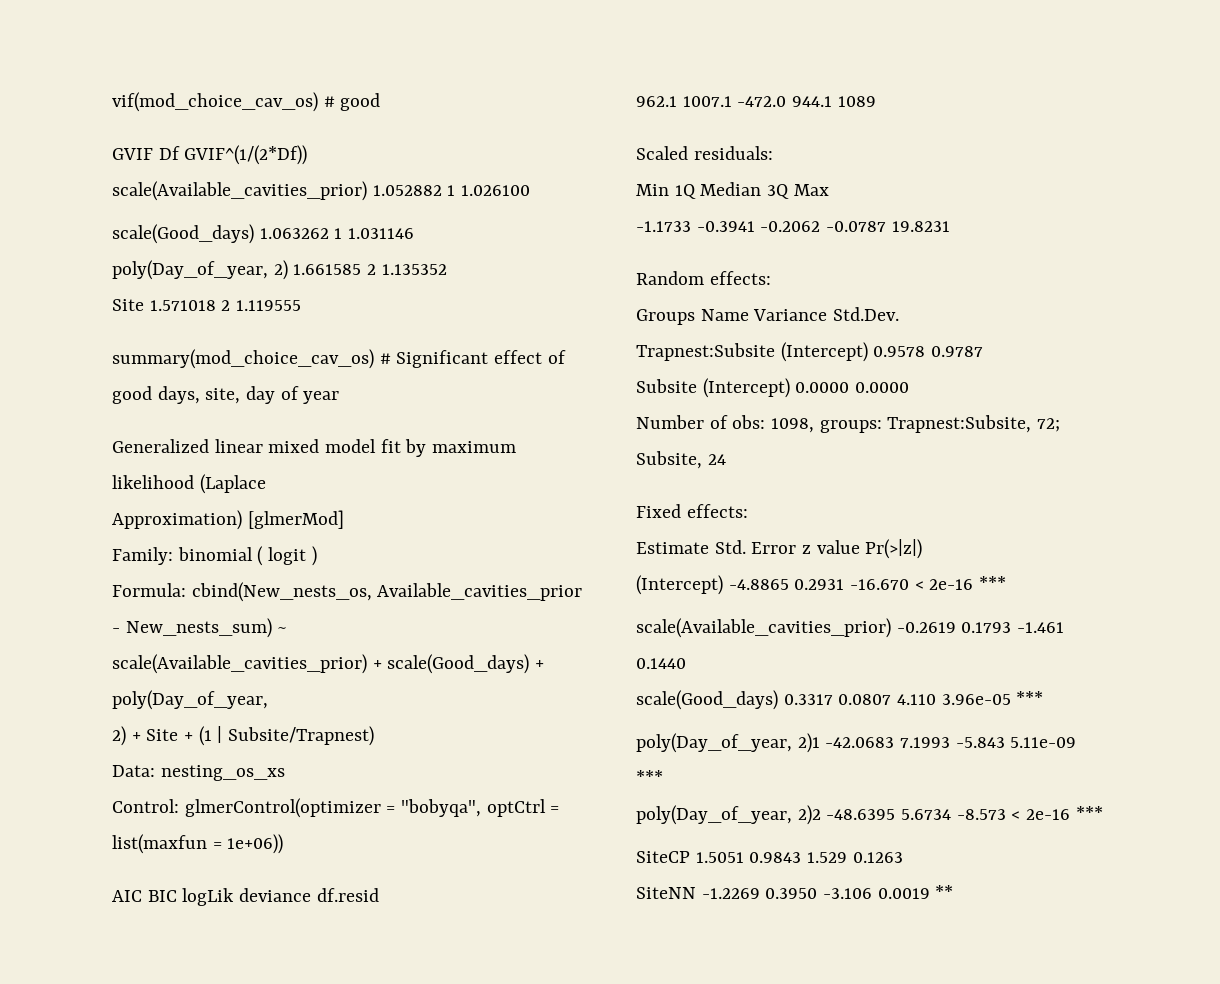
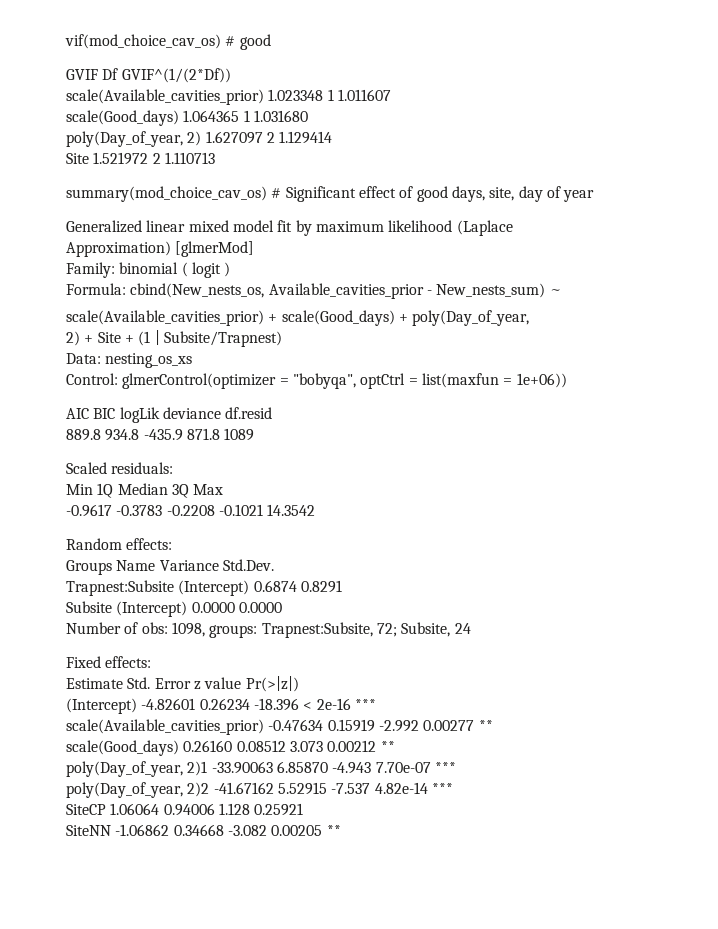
- scale(Available_cavities_prior) 1.052882 1 1.026100
- scale(Good_days) 1.063262 1 1.031146
- poly(Day_of_year, 2) 1.661585 2 1.135352
- Site 1.571018 2 1.119555
+ scale(Available_cavities_prior) 1.023348 1 1.011607
+ scale(Good_days) 1.064365 1 1.031680
+ poly(Day_of_year, 2) 1.627097 2 1.129414
+ Site 1.521972 2 1.110713
- 962.1 1007.1 -472.0 944.1 1089
+ 889.8 934.8 -435.9 871.8 1089
- -1.1733 -0.3941 -0.2062 -0.0787 19.8231
+ -0.9617 -0.3783 -0.2208 -0.1021 14.3542
- Trapnest:Subsite (Intercept) 0.9578 0.9787
+ Trapnest:Subsite (Intercept) 0.6874 0.8291
- (Intercept) -4.8865 0.2931 -16.670 < 2e-16 ***
+ (Intercept) -4.82601 0.26234 -18.396 < 2e-16 ***
- scale(Available_cavities_prior) -0.2619 0.1793 -1.461 0.1440
- scale(Good_days) 0.3317 0.0807 4.110 3.96e-05 ***
- poly(Day_of_year, 2)1 -42.0683 7.1993 -5.843 5.11e-09 ***
- poly(Day_of_year, 2)2 -48.6395 5.6734 -8.573 < 2e-16 ***
- SiteCP 1.5051 0.9843 1.529 0.1263
- SiteNN -1.2269 0.3950 -3.106 0.0019 **
+ scale(Available_cavities_prior) -0.47634 0.15919 -2.992 0.00277 **
+ scale(Good_days) 0.26160 0.08512 3.073 0.00212 **
+ poly(Day_of_year, 2)1 -33.90063 6.85870 -4.943 7.70e-07 ***
+ poly(Day_of_year, 2)2 -41.67162 5.52915 -7.537 4.82e-14 ***
+ SiteCP 1.06064 0.94006 1.128 0.25921
+ SiteNN -1.06862 0.34668 -3.082 0.00205 **

